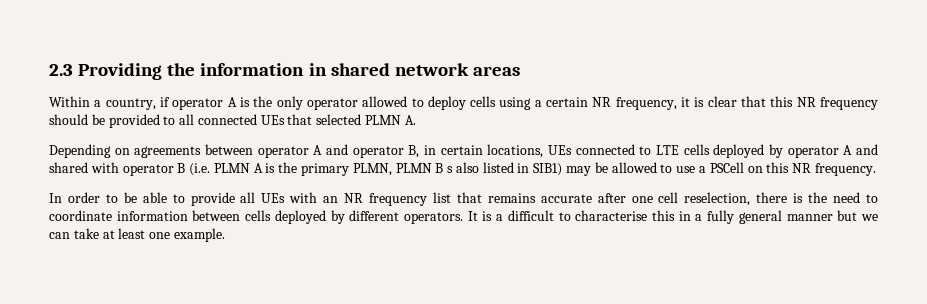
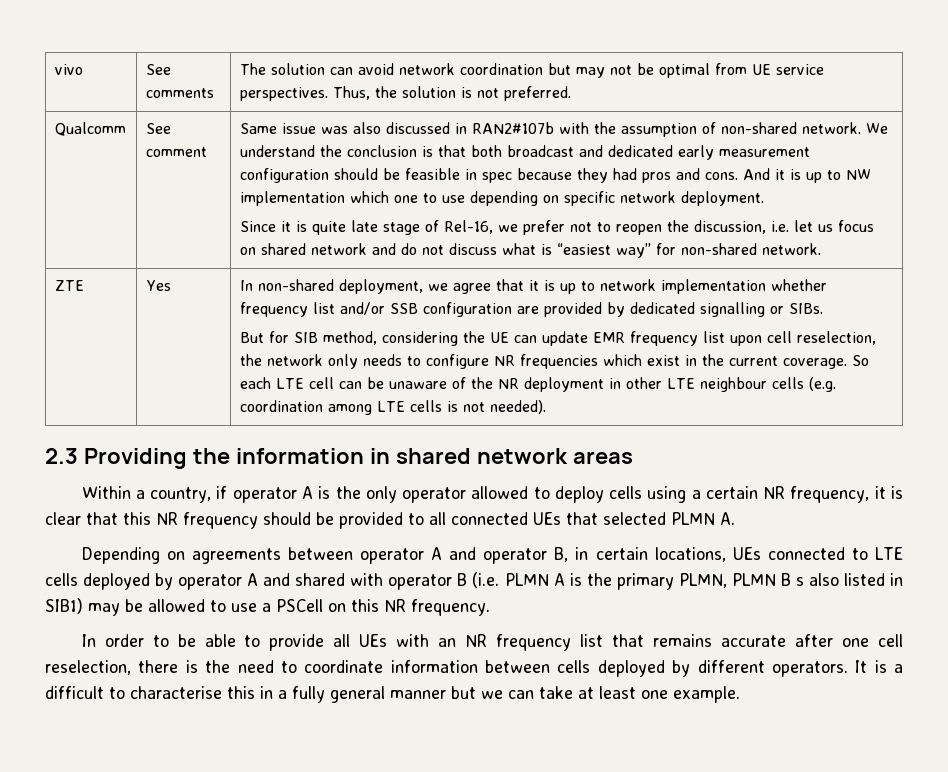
+ vivo | See comments | The solution can avoid network coordination but may not be optimal from UE service perspectives. Thus, the solution is not preferred.
+ Qualcomm | See comment | Same issue was also discussed in RAN2#107b with the assumption of non-shared network. We understand the conclusion is that both broadcast and dedicated early measurement configuration should be feasible in spec because they had pros and cons. And it is up to NW implementation which one to use depending on specific network deployment.
+ Since it is quite late stage of Rel-16, we prefer not to reopen the discussion, i.e. let us focus on shared network and do not discuss what is “easiest way” for non-shared network.
+ ZTE | Yes | In non-shared deployment, we agree that it is up to network implementation whether frequency list and/or SSB configuration are provided by dedicated signalling or SIBs.
+ But for SIB method, considering the UE can update EMR frequency list upon cell reselection, the network only needs to configure NR frequencies which exist in the current coverage. So each LTE cell can be unaware of the NR deployment in other LTE neighbour cells (e.g. coordination among LTE cells is not needed).

